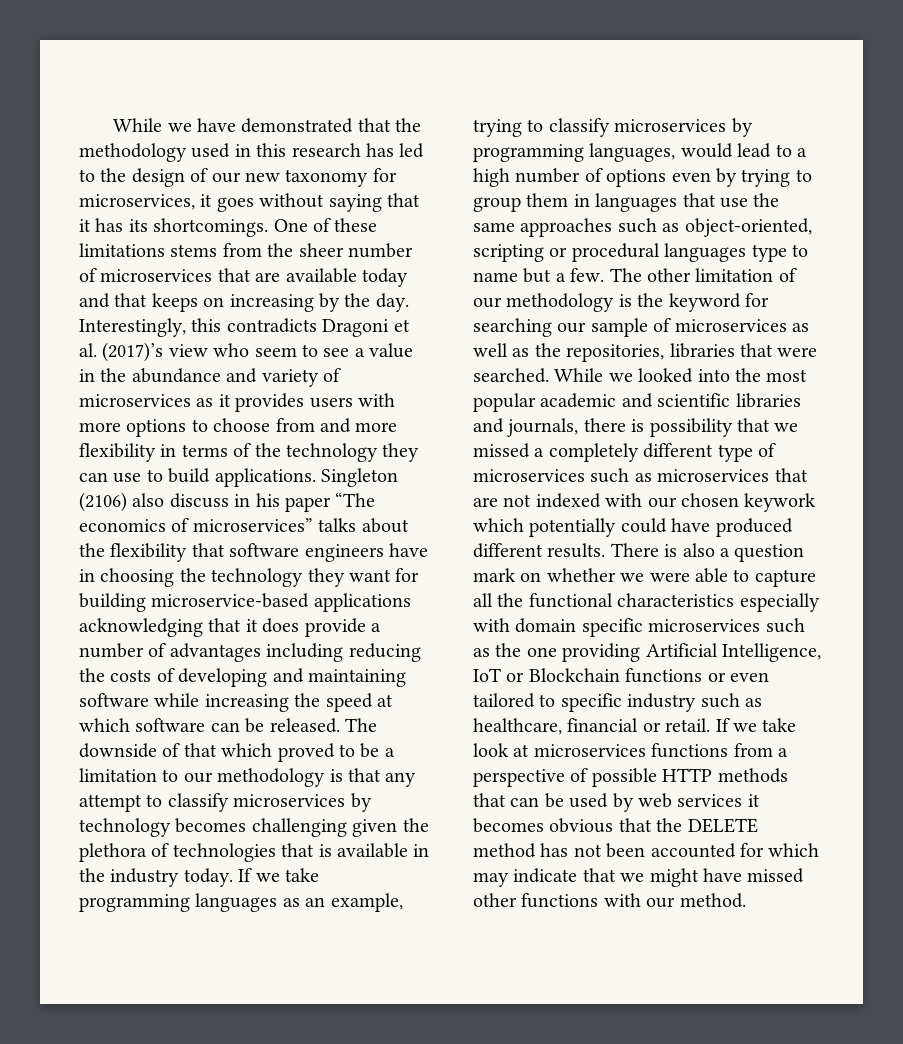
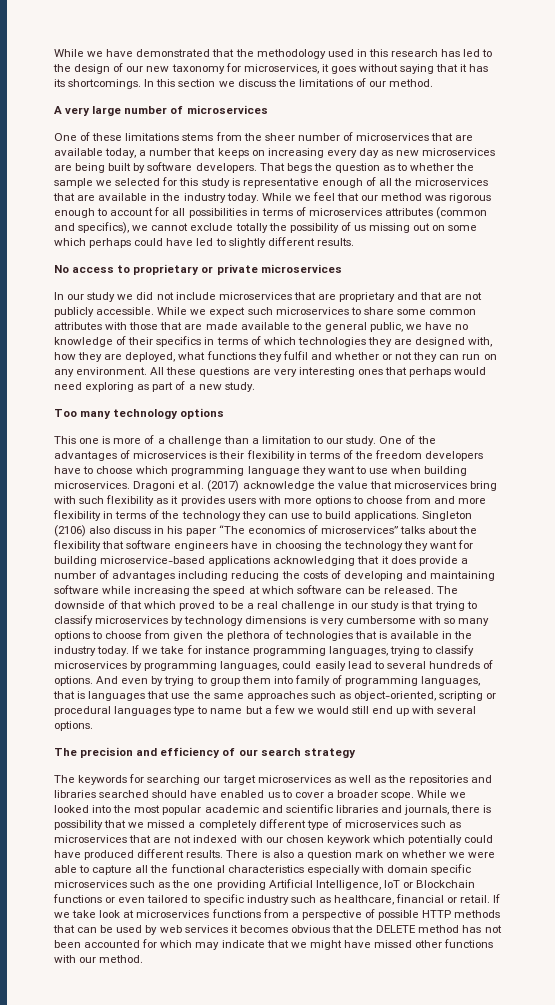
- While we have demonstrated that the methodology used in this research has led to the design of our new taxonomy for microservices, it goes without saying that it has its shortcomings. One of these limitations stems from the sheer number of microservices that are available today and that keeps on increasing by the day. Interestingly, this contradicts Dragoni et al. (2017)’s view who seem to see a value in the abundance and variety of microservices as it provides users with more options to choose from and more flexibility in terms of the technology they can use to build applications.
+ While we have demonstrated that the methodology used in this research has led to the design of our new taxonomy for microservices, it goes without saying that it has its shortcomings. In this section we discuss the limitations of our method.
+ A very large number of microservices
+ One of these limitations stems from the sheer number of microservices that are available today, a number that keeps on increasing every day as new microservices are being built by software developers. That begs the question as to whether the sample we selected for this study is representative enough of all the microservices that are available in the industry today. While we feel that our method was rigorous enough to account for all possibilities in terms of microservices attributes (common and specifics), we cannot exclude totally the possibility of us missing out on some which perhaps could have led to slightly different results.
+ No access to proprietary or private microservices
+ In our study we did not include microservices that are proprietary and that are not publicly accessible. While we expect such microservices to share some common attributes with those that are made available to the general public, we have no knowledge of their specifics in terms of which technologies they are designed with, how they are deployed, what functions they fulfil and whether or not they can run on any environment. All these questions are very interesting ones that perhaps would need exploring as part of a new study.
+ Too many technology options
+ This one is more of a challenge than a limitation to our study. One of the advantages of microservices is their flexibility in terms of the freedom developers have to choose which programming language they want to use when building microservices. Dragoni et al. (2017) acknowledge the value that microservices bring with such flexibility as it provides users with more options to choose from and more flexibility in terms of the technology they can use to build applications.
- The downside of that which proved to be a limitation to our methodology is that any attempt to classify microservices by technology becomes challenging given the plethora of technologies that is available in the industry today.
+ The downside of that which proved to be a real challenge in our study is that trying to classify microservices by technology dimensions is very cumbersome with so many options to choose from given the plethora of technologies that is available in the industry today.
- If we take programming languages as an example, trying to classify microservices by programming languages, would lead to a high number of options even by trying to group them in languages that use the same approaches such as object-oriented, scripting or procedural languages type to name but a few. The other limitation of our methodology is the keyword for searching our sample of microservices as well as the repositories, libraries that were searched.
+ If we take for instance programming languages, trying to classify microservices by programming languages, could easily lead to several hundreds of options. And even by trying to group them into family of programming languages, that is languages that use the same approaches such as object-oriented, scripting or procedural languages type to name but a few we would still end up with several options.
+ The precision and efficiency of our search strategy
+ The keywords for searching our target microservices as well as the repositories and libraries searched should have enabled us to cover a broader scope.

